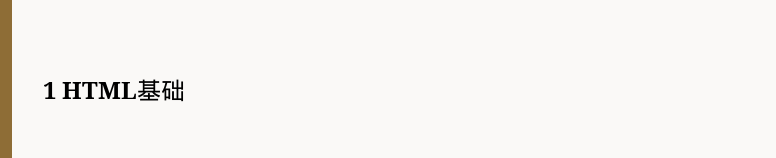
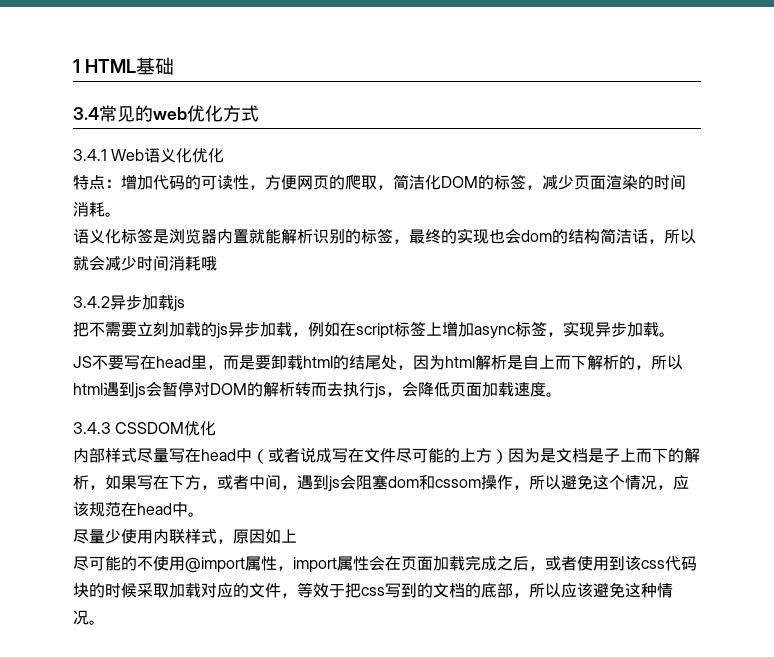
+ 3.4常见的web优化方式
+ 3.4.1 Web语义化优化
+ 特点：增加代码的可读性，方便网页的爬取，简洁化DOM的标签，减少页面渲染的时间消耗。
+ 语义化标签是浏览器内置就能解析识别的标签，最终的实现也会dom的结构简洁话，所以就会减少时间消耗哦
+ 3.4.2异步加载js
+ 把不需要立刻加载的js异步加载，例如在script标签上增加async标签，实现异步加载。
+ JS不要写在head里，而是要卸载html的结尾处，因为html解析是自上而下解析的，所以html遇到js会暂停对DOM的解析转而去执行js，会降低页面加载速度。
+ 3.4.3 CSSDOM优化
+ 内部样式尽量写在head中（或者说成写在文件尽可能的上方）因为是文档是子上而下的解析，如果写在下方，或者中间，遇到js会阻塞dom和cssom操作，所以避免这个情况，应该规范在head中。
+ 尽量少使用内联样式，原因如上
+ 尽可能的不使用@import属性，import属性会在页面加载完成之后，或者使用到该css代码块的时候采取加载对应的文件，等效于把css写到的文档的底部，所以应该避免这种情况。

